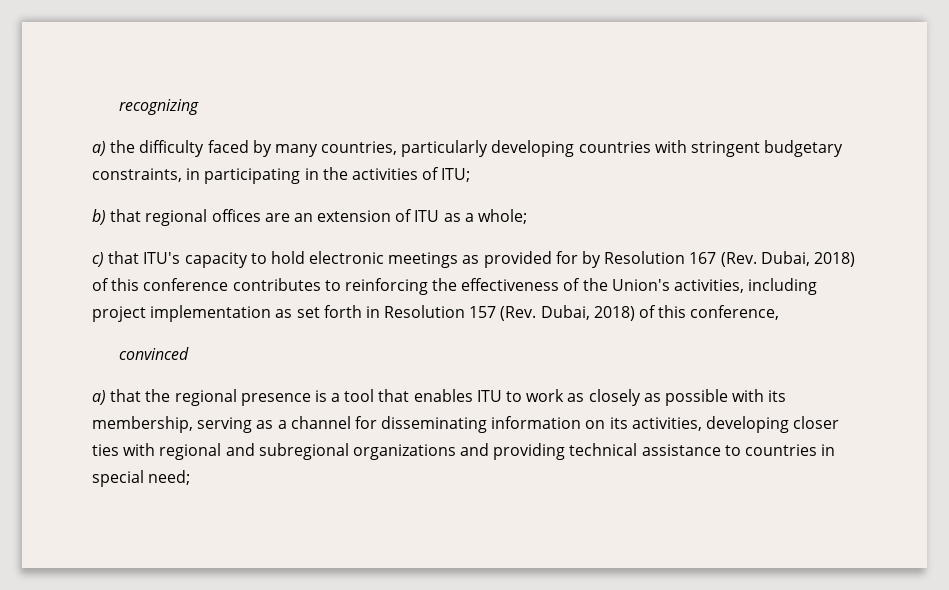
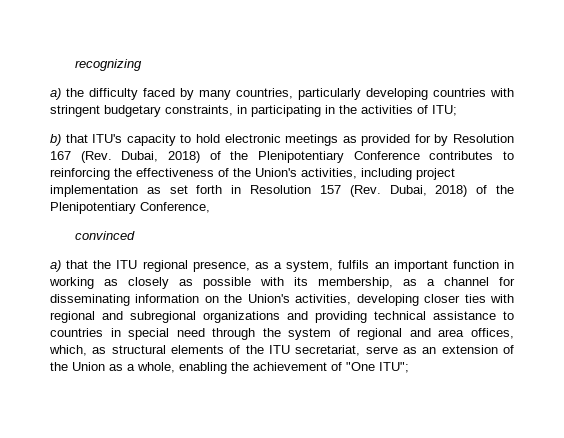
- b) that regional offices are an extension of ITU as a whole;
- c) that ITU's capacity to hold electronic meetings as provided for by Resolution 167 (Rev. Dubai, 2018) of this conference contributes to reinforcing the effectiveness of the Union's activities, including project implementation as set forth in Resolution 157 (Rev. Dubai, 2018) of this conference,
+ b) that ITU's capacity to hold electronic meetings as provided for by Resolution 167 (Rev. Dubai, 2018) of the Plenipotentiary Conference contributes to reinforcing the effectiveness of the Union's activities, including project implementation as set forth in Resolution 157 (Rev. Dubai, 2018) of the Plenipotentiary Conference,
- a) that the regional presence is a tool that enables ITU to work as closely as possible with its membership, serving as a channel for disseminating information on its activities, developing closer ties with regional and subregional organizations and providing technical assistance to countries in special need;
+ a) that the ITU regional presence, as a system, fulfils an important function in working as closely as possible with its membership, as a channel for disseminating information on the Union's activities, developing closer ties with regional and subregional organizations and providing technical assistance to countries in special need through the system of regional and area offices, which, as structural elements of the ITU secretariat, serve as an extension of the Union as a whole, enabling the achievement of "One ITU";

